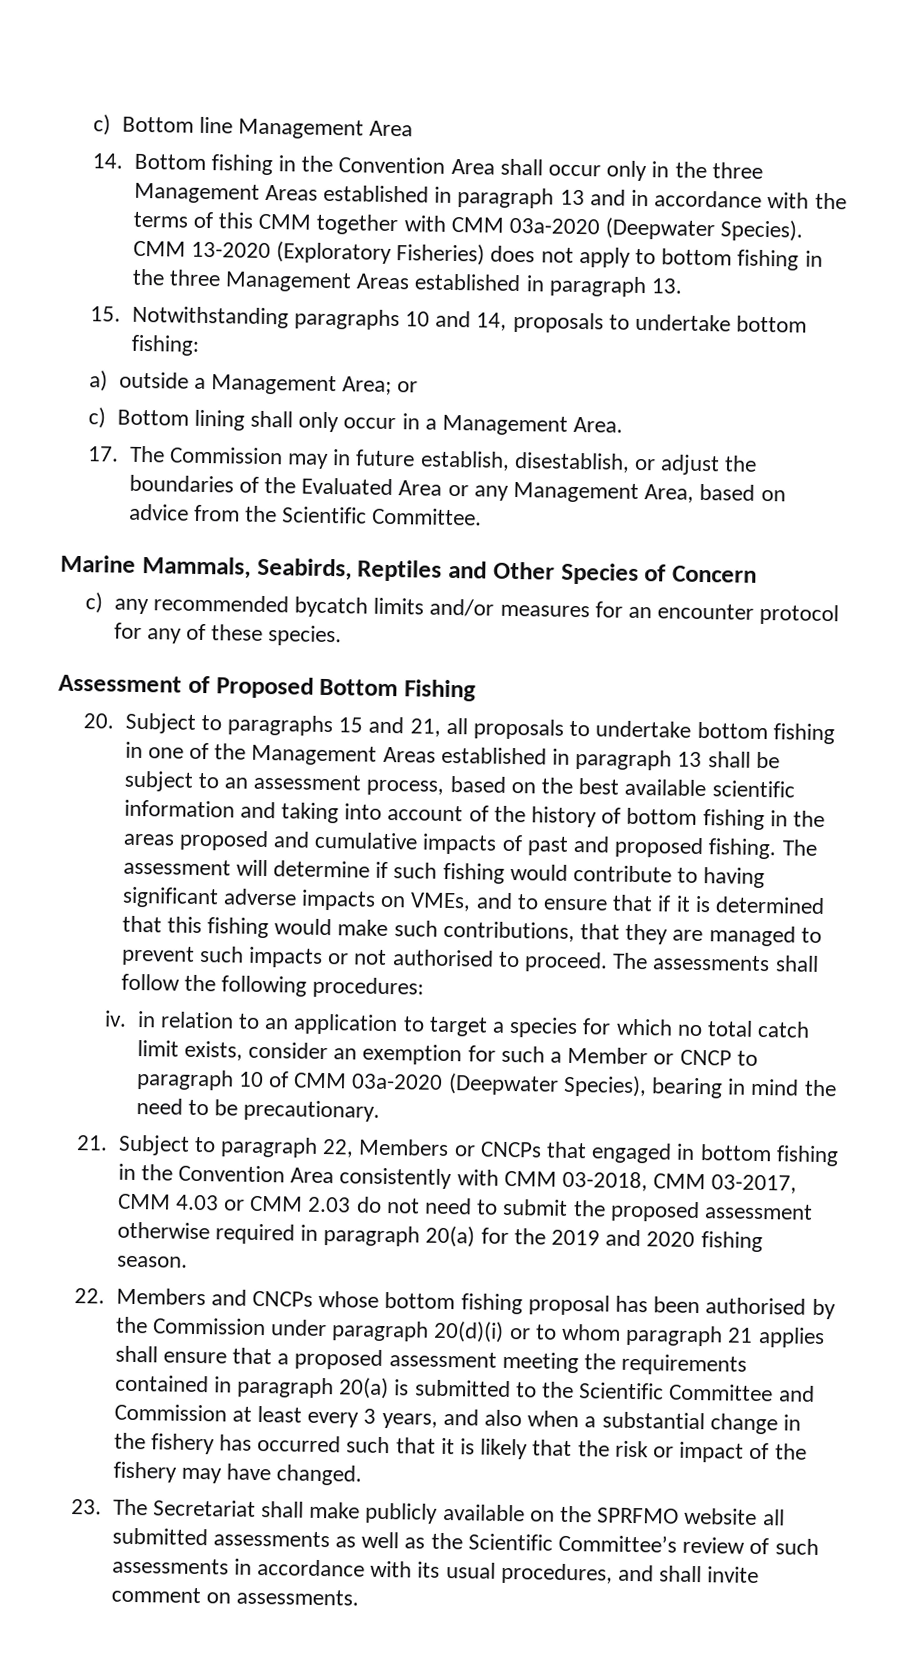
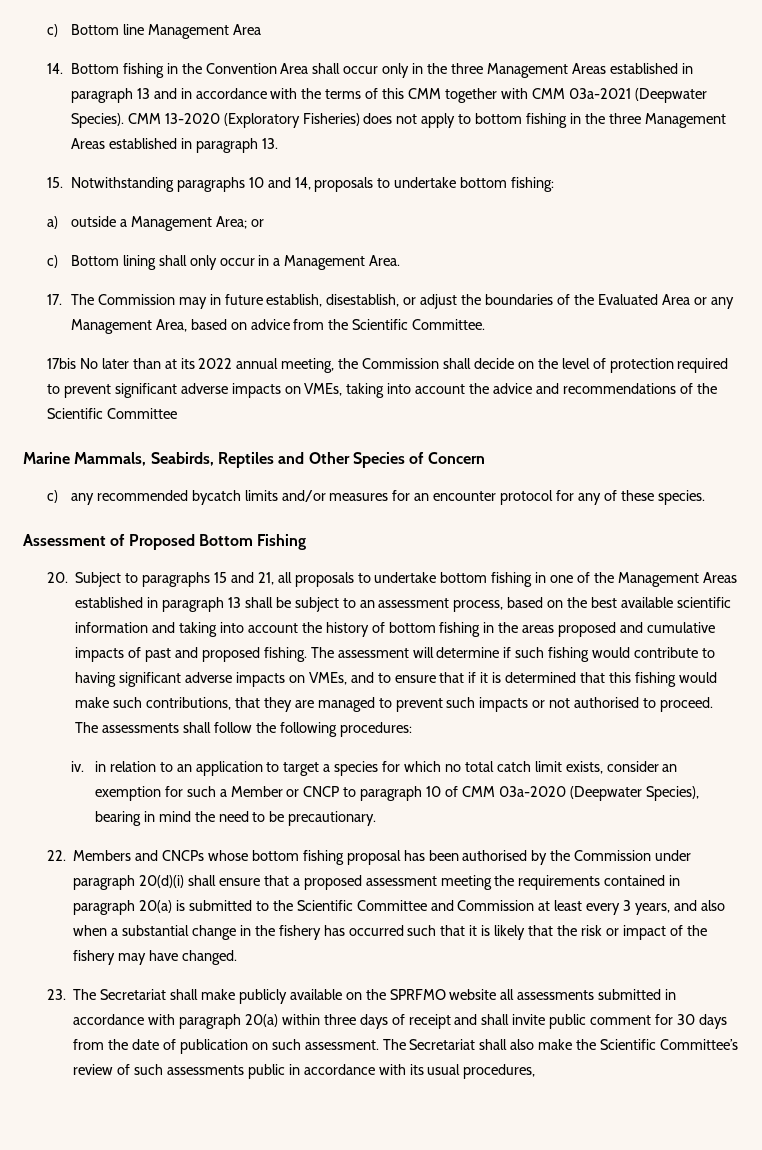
- 14. Bottom fishing in the Convention Area shall occur only in the three Management Areas established in paragraph 13 and in accordance with the terms of this CMM together with CMM 03a-2020 (Deepwater Species).
+ 14. Bottom fishing in the Convention Area shall occur only in the three Management Areas established in paragraph 13 and in accordance with the terms of this CMM together with CMM 03a-2021 (Deepwater Species).
+ 17bis No later than at its 2022 annual meeting, the Commission shall decide on the level of protection required to prevent significant adverse impacts on VMEs, taking into account the advice and recommendations of the Scientific Committee
- 20. Subject to paragraphs 15 and 21, all proposals to undertake bottom fishing in one of the Management Areas established in paragraph 13 shall be subject to an assessment process, based on the best available scientific information and taking into account of the history of bottom fishing in the areas proposed and cumulative impacts of past and proposed fishing.
+ 20. Subject to paragraphs 15 and 21, all proposals to undertake bottom fishing in one of the Management Areas established in paragraph 13 shall be subject to an assessment process, based on the best available scientific information and taking into account the history of bottom fishing in the areas proposed and cumulative impacts of past and proposed fishing.
- 21. Subject to paragraph 22, Members or CNCPs that engaged in bottom fishing in the Convention Area consistently with CMM 03-2018, CMM 03-2017, CMM 4.03 or CMM 2.03 do not need to submit the proposed assessment otherwise required in paragraph 20(a) for the 2019 and 2020 fishing season.
- 22. Members and CNCPs whose bottom fishing proposal has been authorised by the Commission under paragraph 20(d)(i) or to whom paragraph 21 applies shall ensure that a proposed assessment meeting the requirements contained in paragraph 20(a) is submitted to the Scientific Committee and Commission at least every 3 years, and also when a substantial change in the fishery has occurred such that it is likely that the risk or impact of the fishery may have changed.
+ 22. Members and CNCPs whose bottom fishing proposal has been authorised by the Commission under paragraph 20(d)(i) shall ensure that a proposed assessment meeting the requirements contained in paragraph 20(a) is submitted to the Scientific Committee and Commission at least every 3 years, and also when a substantial change in the fishery has occurred such that it is likely that the risk or impact of the fishery may have changed.
- 23. The Secretariat shall make publicly available on the SPRFMO website all submitted assessments as well as the Scientific Committee’s review of such assessments in accordance with its usual procedures, and shall invite comment on assessments.
+ 23. The Secretariat shall make publicly available on the SPRFMO website all assessments submitted in accordance with paragraph 20(a) within three days of receipt and shall invite public comment for 30 days from the date of publication on such assessment. The Secretariat shall also make the Scientific Committee’s review of such assessments public in accordance with its usual procedures,

